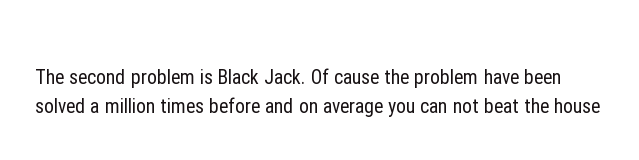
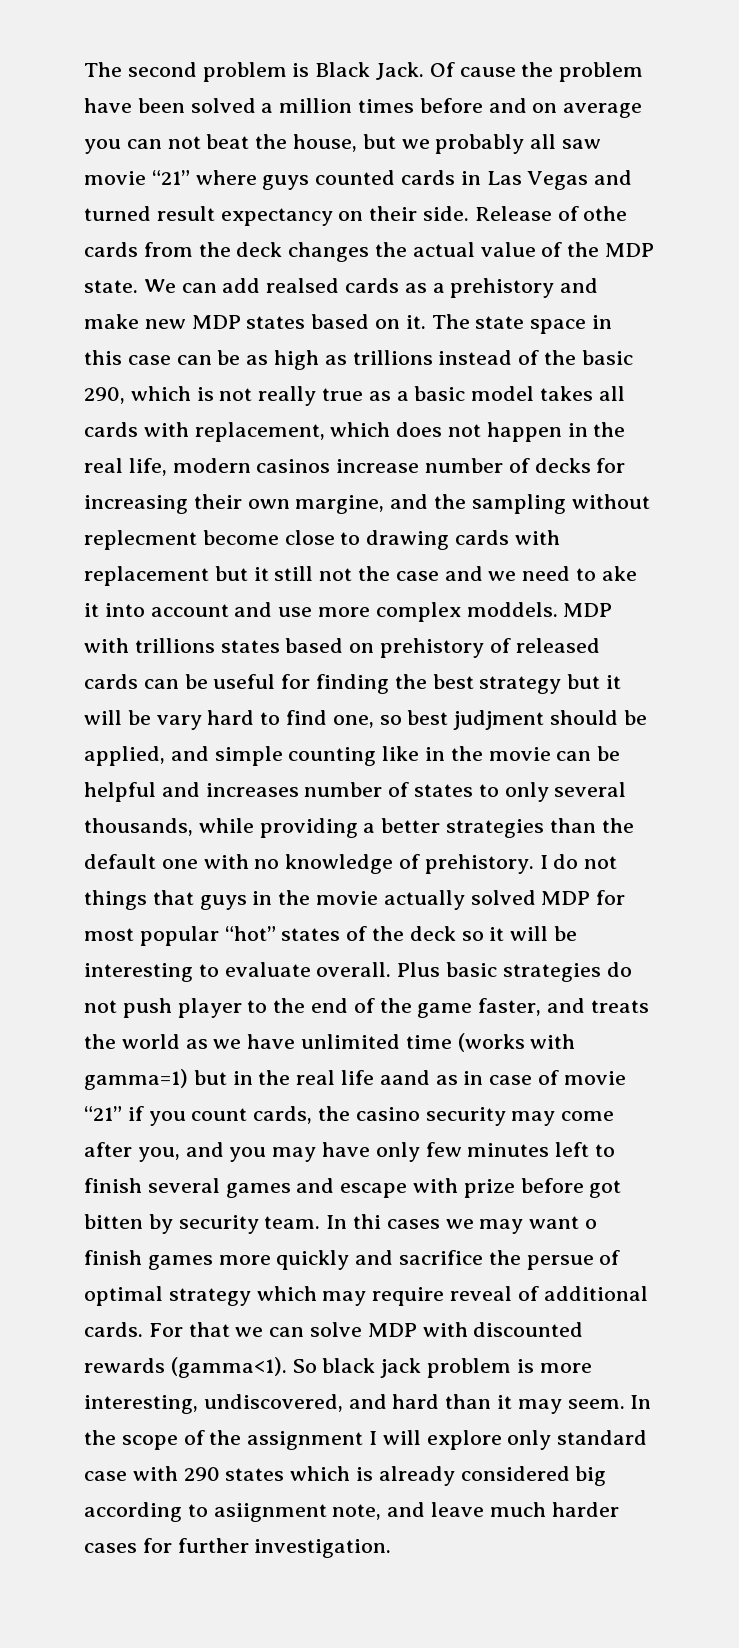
- Of cause the problem have been solved a million times before and on average you can not beat the house
+ Of cause the problem have been solved a million times before and on average you can not beat the house, but we probably all saw movie “21” where guys counted cards in Las Vegas and turned result expectancy on their side. Release of othe cards from the deck changes the actual value of the MDP state. We can add realsed cards as a prehistory and make new MDP states based on it. The state space in this case can be as high as trillions instead of the basic 290, which is not really true as a basic model takes all cards with replacement, which does not happen in the real life, modern casinos increase number of decks for increasing their own margine, and the sampling without replecment become close to drawing cards with replacement but it still not the case and we need to ake it into account and use more complex moddels. MDP with trillions states based on prehistory of released cards can be useful for finding the best strategy but it will be vary hard to find one, so best judjment should be applied, and simple counting like in the movie can be helpful and increases number of states to only several thousands, while providing a better strategies than the default one with no knowledge of prehistory. I do not things that guys in the movie actually solved MDP for most popular “hot” states of the deck so it will be interesting to evaluate overall. Plus basic strategies do not push player to the end of the game faster, and treats the world as we have unlimited time (works with gamma=1) but in the real life aand as in case of movie “21” if you count cards, the casino security may come after you, and you may have only few minutes left to finish several games and escape with prize before got bitten by security team. In thi cases we may want o finish games more quickly and sacrifice the persue of optimal strategy which may require reveal of additional cards. For that we can solve MDP with discounted rewards (gamma<1). So black jack problem is more interesting, undiscovered, and hard than it may seem. In the scope of the assignment I will explore only standard case with 290 states which is already considered big according to asiignment note, and leave much harder cases for further investigation.

